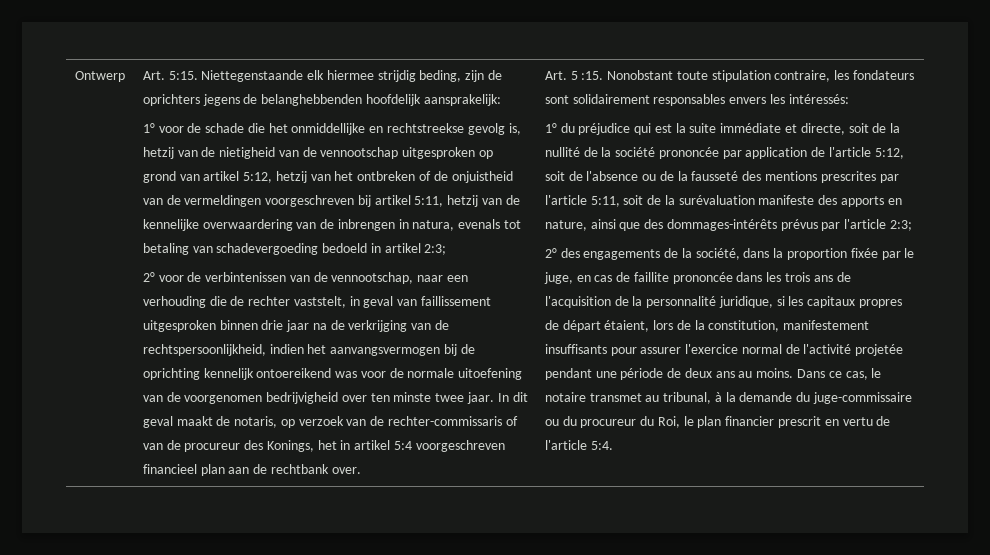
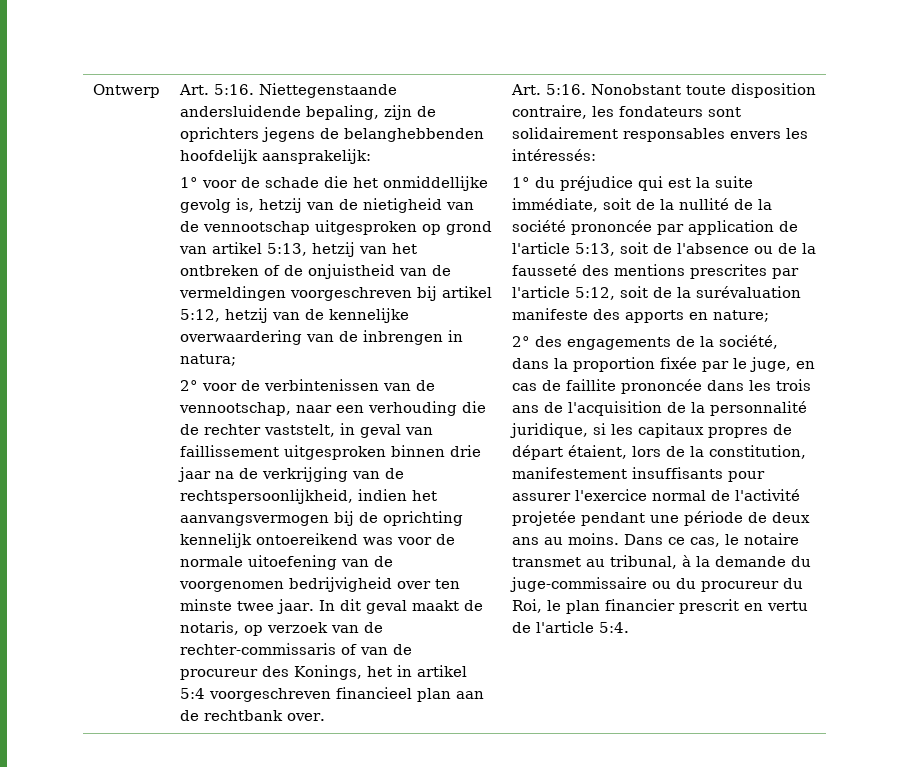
- Art. 5:15. Niettegenstaande elk hiermee strijdig beding, zijn de oprichters jegens de belanghebbenden hoofdelijk aansprakelijk:
+ Art. 5:16. Niettegenstaande andersluidende bepaling, zijn de oprichters jegens de belanghebbenden hoofdelijk aansprakelijk:
- 1° voor de schade die het onmiddellijke en rechtstreekse gevolg is, hetzij van de nietigheid van de vennootschap uitgesproken op grond van artikel 5:12, hetzij van het ontbreken of de onjuistheid van de vermeldingen voorgeschreven bij artikel 5:11, hetzij van de kennelijke overwaardering van de inbrengen in natura, evenals tot betaling van schadevergoeding bedoeld in artikel 2:3;
+ 1° voor de schade die het onmiddellijke gevolg is, hetzij van de nietigheid van de vennootschap uitgesproken op grond van artikel 5:13, hetzij van het ontbreken of de onjuistheid van de vermeldingen voorgeschreven bij artikel 5:12, hetzij van de kennelijke overwaardering van de inbrengen in natura;
- In dit geval maakt de notaris, op verzoek van de rechter-commissaris of van de procureur des Konings, het in artikel 5:4 voorgeschreven financieel plan aan de rechtbank over. | Art. 5 :15.
+ In dit geval maakt de notaris, op verzoek van de rechter-commissaris of van de procureur des Konings, het in artikel 5:4 voorgeschreven financieel plan aan de rechtbank over. | Art. 5:16.
- Nonobstant toute stipulation contraire, les fondateurs sont solidairement responsables envers les intéressés:
+ Nonobstant toute disposition contraire, les fondateurs sont solidairement responsables envers les intéressés:
- 1° du préjudice qui est la suite immédiate et directe, soit de la nullité de la société prononcée par application de l'article 5:12, soit de l'absence ou de la fausseté des mentions prescrites par l'article 5:11, soit de la surévaluation manifeste des apports en nature, ainsi que des dommages-intérêts prévus par l'article 2:3;
+ 1° du préjudice qui est la suite immédiate, soit de la nullité de la société prononcée par application de l'article 5:13, soit de l'absence ou de la fausseté des mentions prescrites par l'article 5:12, soit de la surévaluation manifeste des apports en nature;

